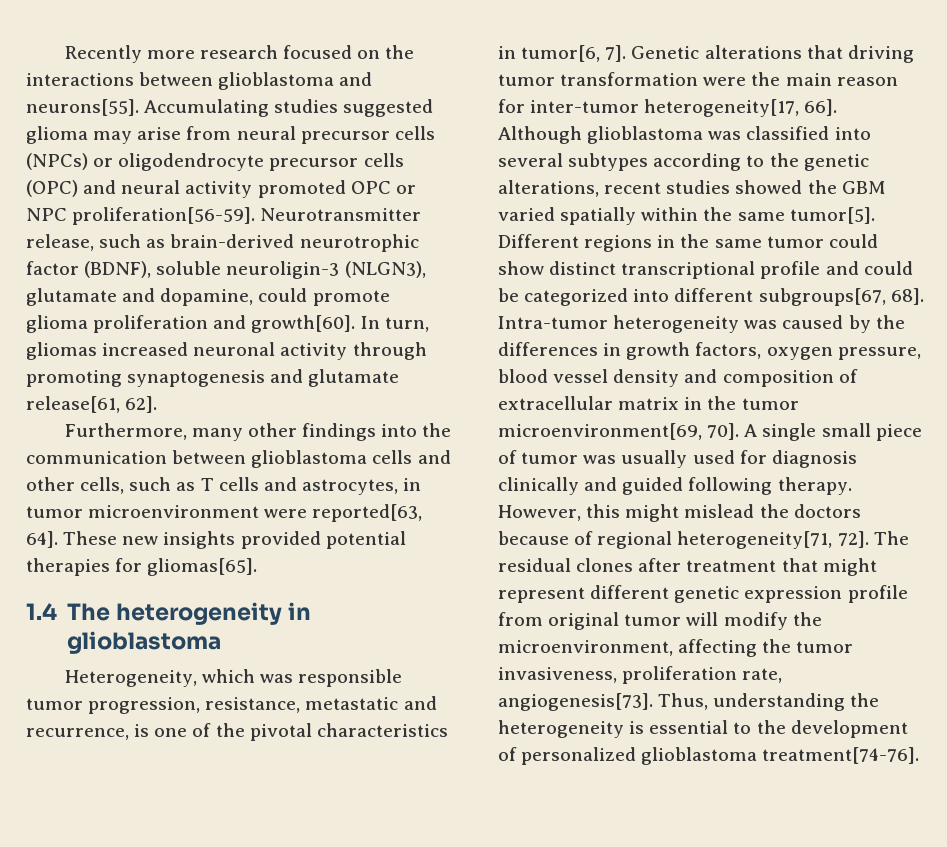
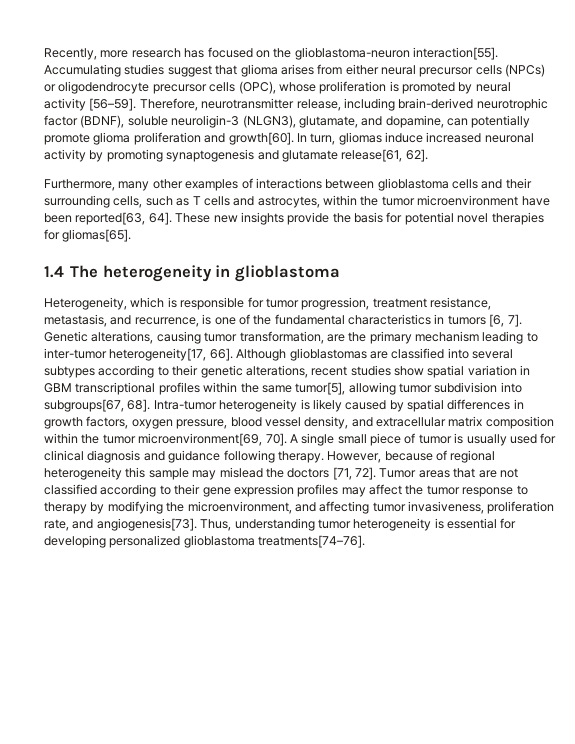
- Recently more research focused on the interactions between glioblastoma and neurons[55]. Accumulating studies suggested glioma may arise from neural precursor cells (NPCs) or oligodendrocyte precursor cells (OPC) and neural activity promoted OPC or NPC proliferation[56-59]. Neurotransmitter release, such as brain-derived neurotrophic factor (BDNF), soluble neuroligin-3 (NLGN3), glutamate and dopamine, could promote glioma proliferation and growth[60].
+ Recently, more research has focused on the glioblastoma-neuron interaction[55]. Accumulating studies suggest that glioma arises from either neural precursor cells (NPCs) or oligodendrocyte precursor cells (OPC), whose proliferation is promoted by neural activity [56–59]. Therefore, neurotransmitter release, including brain-derived neurotrophic factor (BDNF), soluble neuroligin-3 (NLGN3), glutamate, and dopamine, can potentially promote glioma proliferation and growth[60].
- In turn, gliomas increased neuronal activity through promoting synaptogenesis and glutamate release[61, 62].
+ In turn, gliomas induce increased neuronal activity by promoting synaptogenesis and glutamate release[61, 62].
- Furthermore, many other findings into the communication between glioblastoma cells and other cells, such as T cells and astrocytes, in tumor microenvironment were reported[63, 64].
+ Furthermore, many other examples of interactions between glioblastoma cells and their surrounding cells, such as T cells and astrocytes, within the tumor microenvironment have been reported[63, 64].
- These new insights provided potential therapies for gliomas[65].
+ These new insights provide the basis for potential novel therapies for gliomas[65].
- Heterogeneity, which was responsible tumor progression, resistance, metastatic and recurrence, is one of the pivotal characteristics in tumor[6, 7]. Genetic alterations that driving tumor transformation were the main reason for inter-tumor heterogeneity[17, 66].
+ Heterogeneity, which is responsible for tumor progression, treatment resistance, metastasis, and recurrence, is one of the fundamental characteristics in tumors [6, 7]. Genetic alterations, causing tumor transformation, are the primary mechanism leading to inter-tumor heterogeneity[17, 66].
- Although glioblastoma was classified into several subtypes according to the genetic alterations, recent studies showed the GBM varied spatially within the same tumor[5]. Different regions in the same tumor could show distinct transcriptional profile and could be categorized into different subgroups[67, 68].
+ Although glioblastomas are classified into several subtypes according to their genetic alterations, recent studies show spatial variation in GBM transcriptional profiles within the same tumor[5], allowing tumor subdivision into subgroups[67, 68].
- Intra-tumor heterogeneity was caused by the differences in growth factors, oxygen pressure, blood vessel density and composition of extracellular matrix in the tumor microenvironment[69, 70].
+ Intra-tumor heterogeneity is likely caused by spatial differences in growth factors, oxygen pressure, blood vessel density, and extracellular matrix composition within the tumor microenvironment[69, 70].
- A single small piece of tumor was usually used for diagnosis clinically and guided following therapy. However, this might mislead the doctors because of regional heterogeneity[71, 72]. The residual clones after treatment that might represent different genetic expression profile from original tumor will modify the microenvironment, affecting the tumor invasiveness, proliferation rate, angiogenesis[73].
+ A single small piece of tumor is usually used for clinical diagnosis and guidance following therapy. However, because of regional heterogeneity this sample may mislead the doctors [71, 72]. Tumor areas that are not classified according to their gene expression profiles may affect the tumor response to therapy by modifying the microenvironment, and affecting tumor invasiveness, proliferation rate, and angiogenesis[73].
- Thus, understanding the heterogeneity is essential to the development of personalized glioblastoma treatment[74-76].
+ Thus, understanding tumor heterogeneity is essential for developing personalized glioblastoma treatments[74–76].

